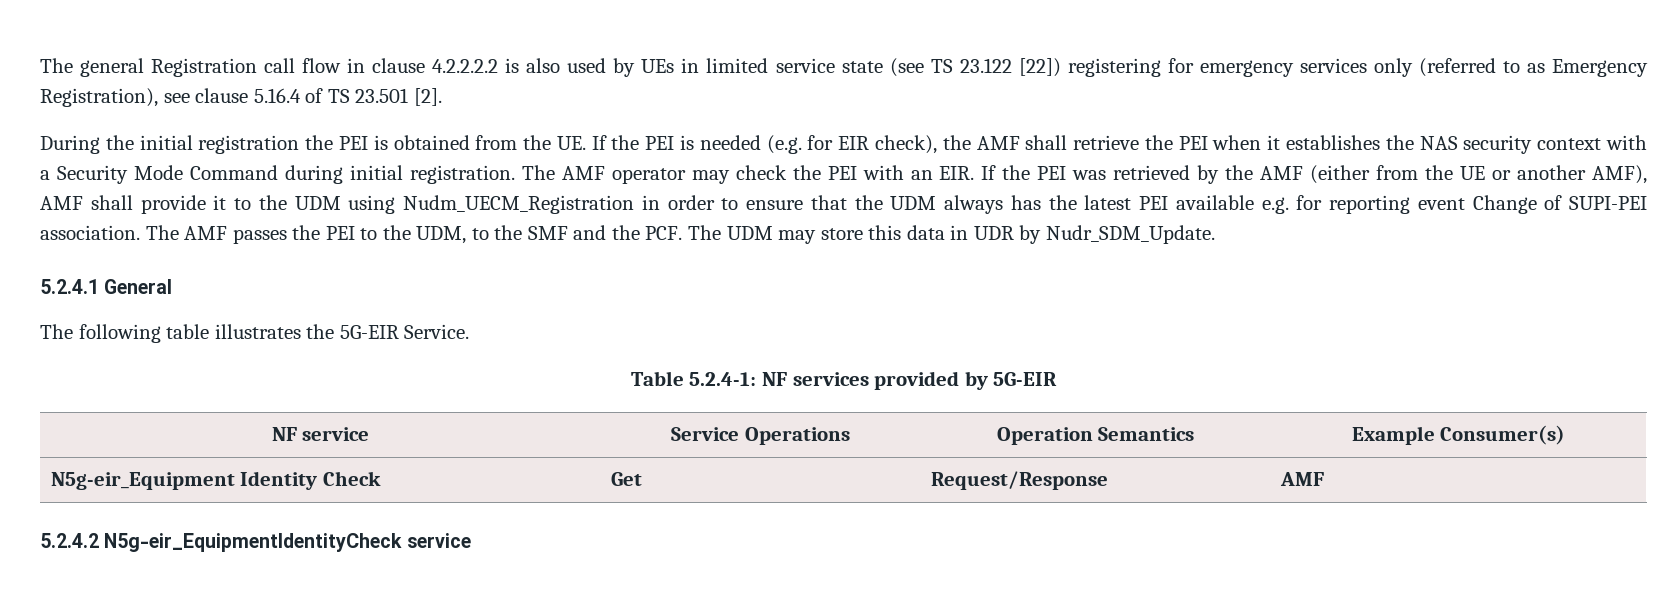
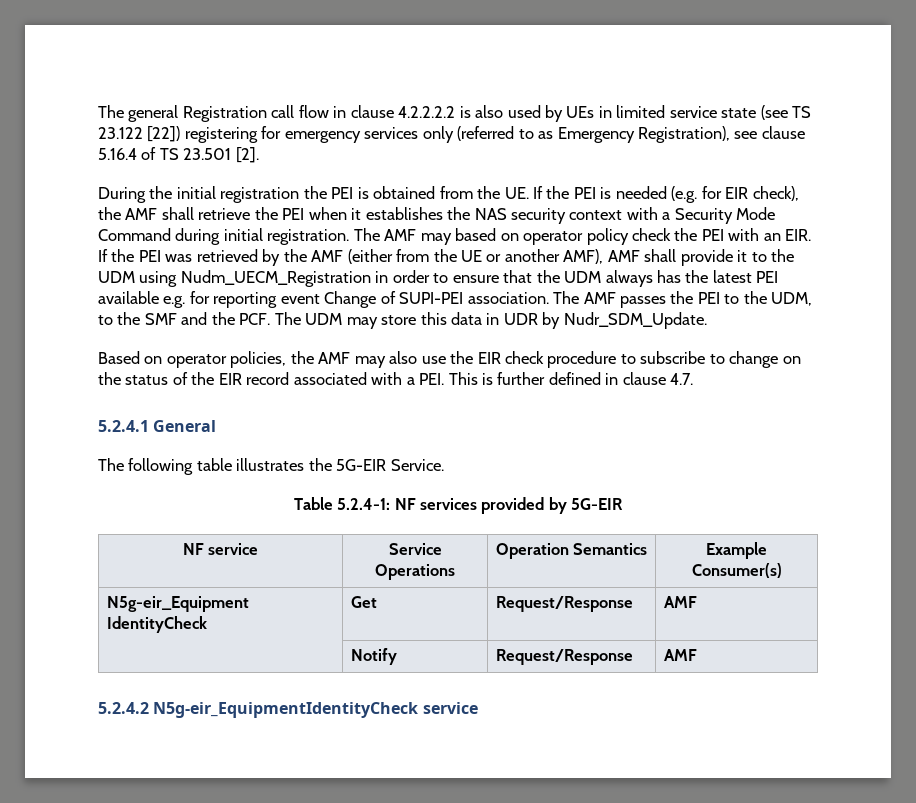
- The AMF operator may check the PEI with an EIR. If the PEI was retrieved by the AMF (either from the UE or another AMF), AMF shall provide it to the UDM using Nudm_UECM_Registration in order to ensure that the UDM always has the latest PEI available e.g. for reporting event Change of SUPI-PEI association.
+ The AMF may based on operator policy check the PEI with an EIR. If the PEI was retrieved by the AMF (either from the UE or another AMF), AMF shall provide it to the UDM using Nudm_UECM_Registration in order to ensure that the UDM always has the latest PEI available e.g. for reporting event Change of SUPI-PEI association.
+ Based on operator policies, the AMF may also use the EIR check procedure to subscribe to change on the status of the EIR record associated with a PEI. This is further defined in clause 4.7.
- N5g-eir_Equipment Identity Check | Get | Request/Response | AMF
+ N5g-eir_Equipment IdentityCheck | Get | Request/Response | AMF
+ | Notify | Request/Response | AMF

